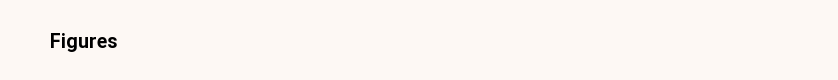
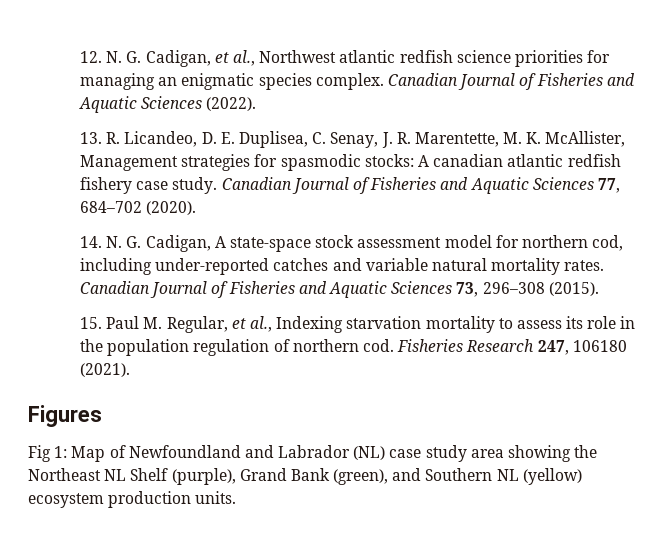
+ 12. N. G. Cadigan, et al., Northwest atlantic redfish science priorities for managing an enigmatic species complex. Canadian Journal of Fisheries and Aquatic Sciences (2022).
+ 13. R. Licandeo, D. E. Duplisea, C. Senay, J. R. Marentette, M. K. McAllister, Management strategies for spasmodic stocks: A canadian atlantic redfish fishery case study. Canadian Journal of Fisheries and Aquatic Sciences 77, 684–702 (2020).
+ 14. N. G. Cadigan, A state-space stock assessment model for northern cod, including under-reported catches and variable natural mortality rates. Canadian Journal of Fisheries and Aquatic Sciences 73, 296–308 (2015).
+ 15. Paul M. Regular, et al., Indexing starvation mortality to assess its role in the population regulation of northern cod. Fisheries Research 247, 106180 (2021).
  Figures
+ Fig 1: Map of Newfoundland and Labrador (NL) case study area showing the Northeast NL Shelf (purple), Grand Bank (green), and Southern NL (yellow) ecosystem production units.

